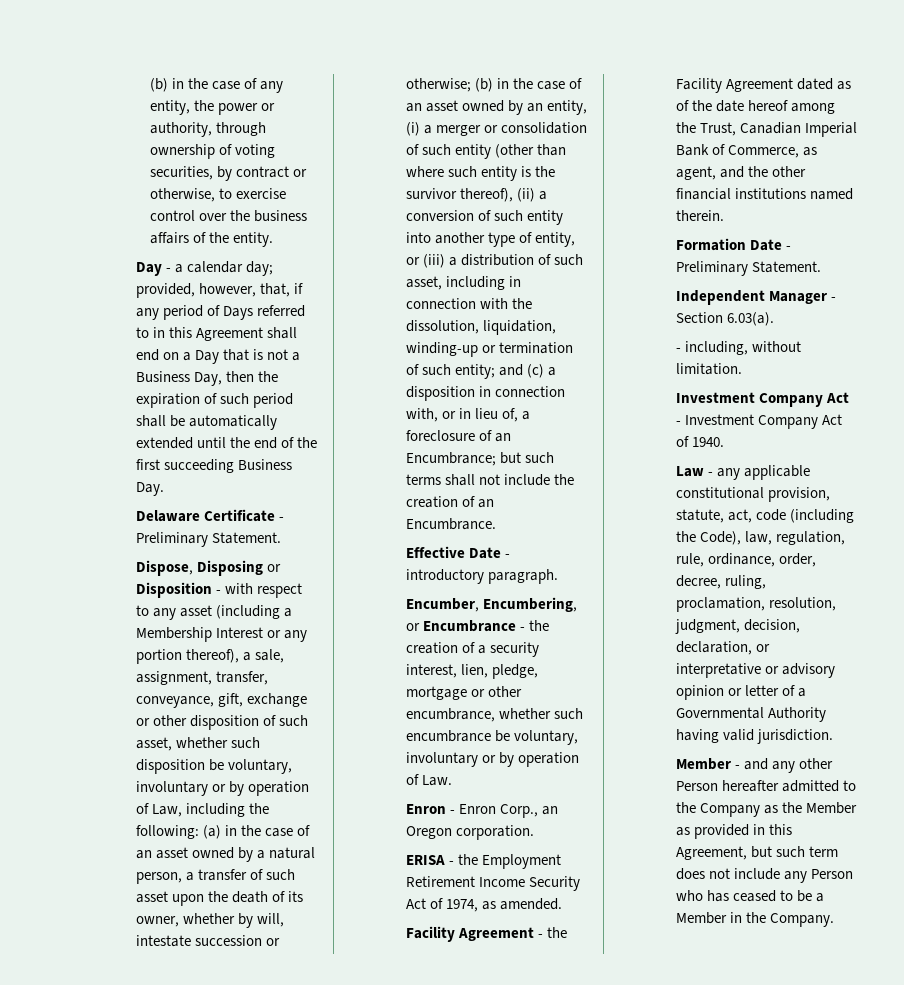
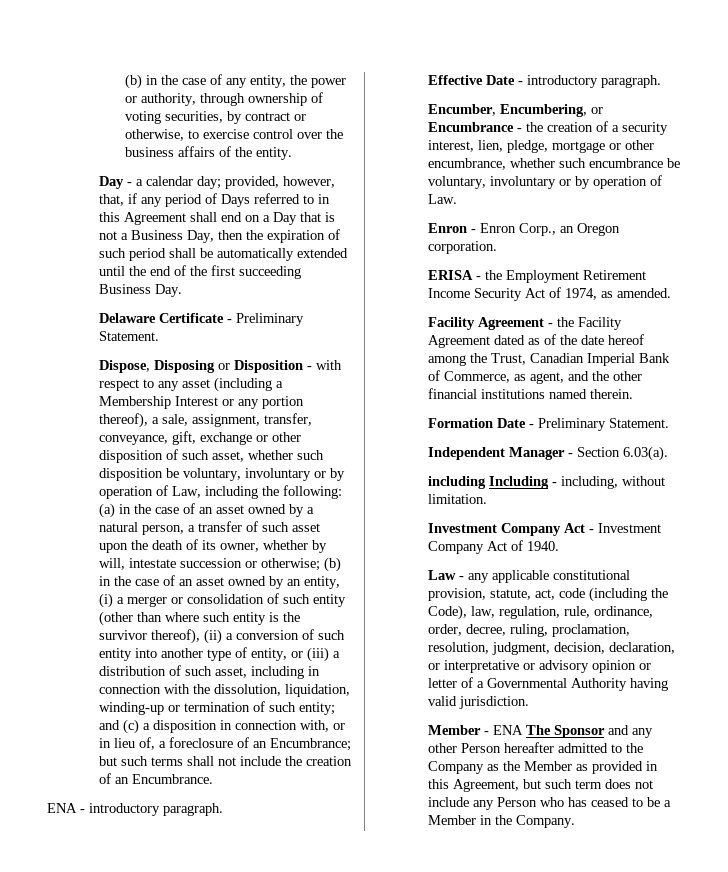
+ ENA - introductory paragraph.
- - including, without limitation.
+ including Including - including, without limitation.
- Member - and any other Person hereafter admitted to the Company as the Member as provided in this Agreement, but such term does not include any Person who has ceased to be a Member in the Company.
+ Member - ENA The Sponsor and any other Person hereafter admitted to the Company as the Member as provided in this Agreement, but such term does not include any Person who has ceased to be a Member in the Company.

